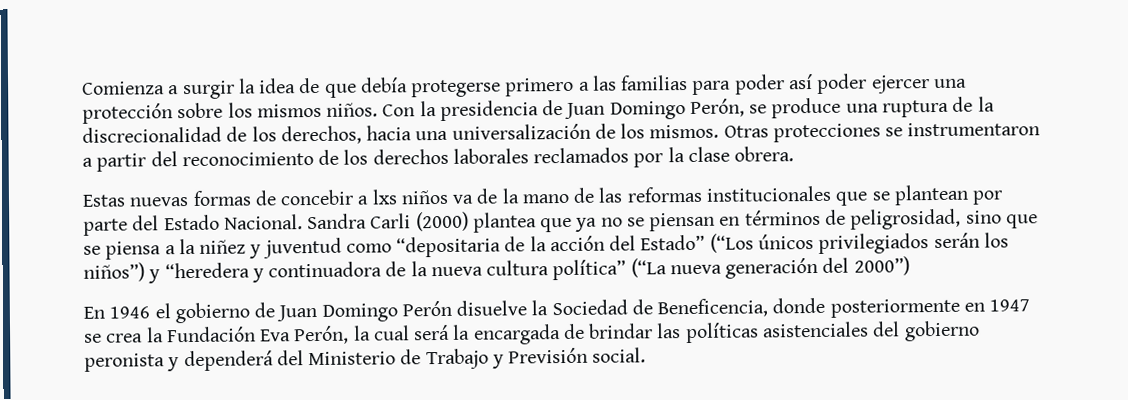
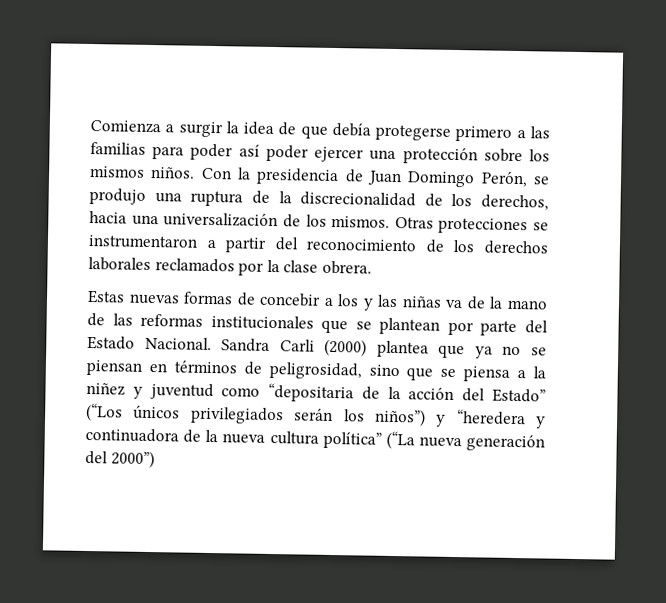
- Con la presidencia de Juan Domingo Perón, se produce una ruptura de la discrecionalidad de los derechos, hacia una universalización de los mismos.
+ Con la presidencia de Juan Domingo Perón, se produjo una ruptura de la discrecionalidad de los derechos, hacia una universalización de los mismos.
- Estas nuevas formas de concebir a lxs niños va de la mano de las reformas institucionales que se plantean por parte del Estado Nacional.
+ Estas nuevas formas de concebir a los y las niñas va de la mano de las reformas institucionales que se plantean por parte del Estado Nacional.
- En 1946 el gobierno de Juan Domingo Perón disuelve la Sociedad de Beneficencia, donde posteriormente en 1947 se crea la Fundación Eva Perón, la cual será la encargada de brindar las políticas asistenciales del gobierno peronista y dependerá del Ministerio de Trabajo y Previsión social.

